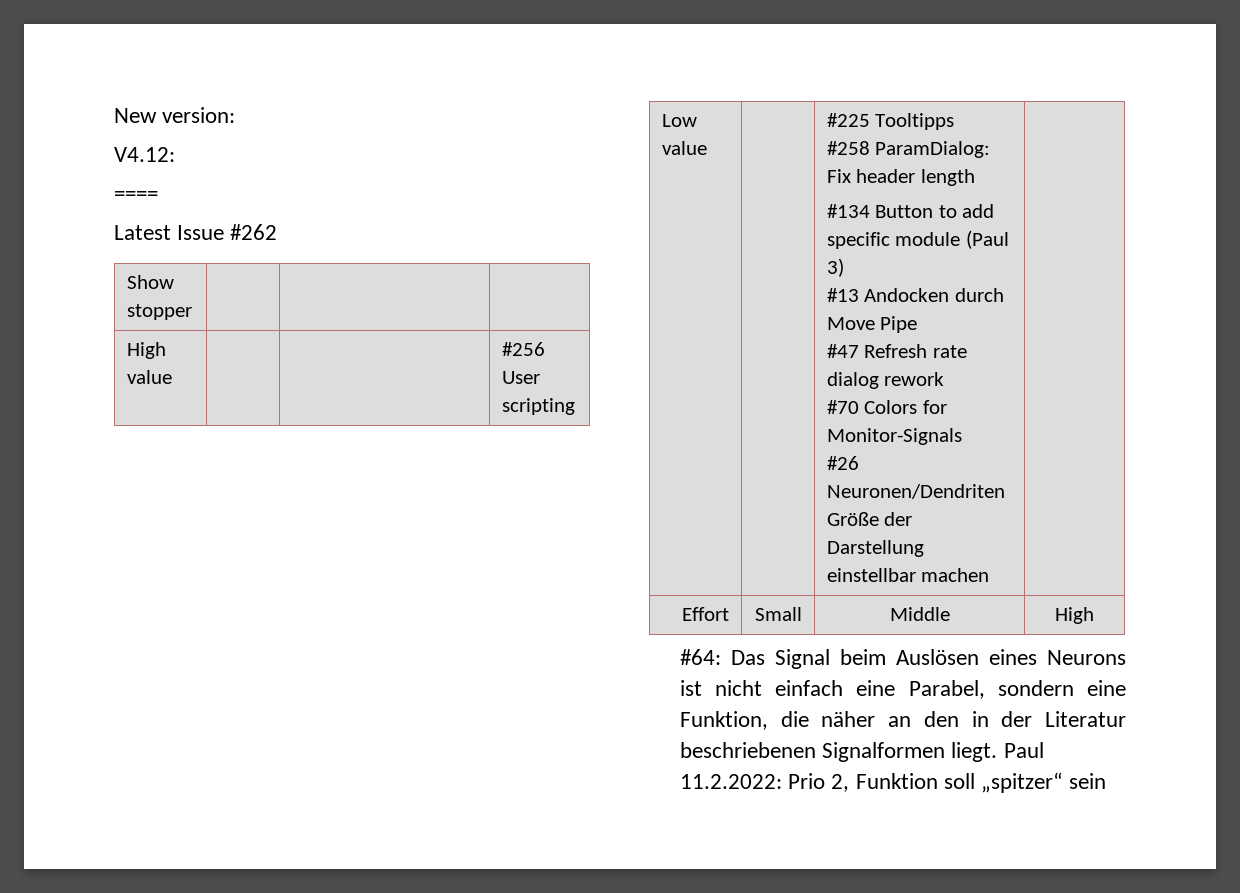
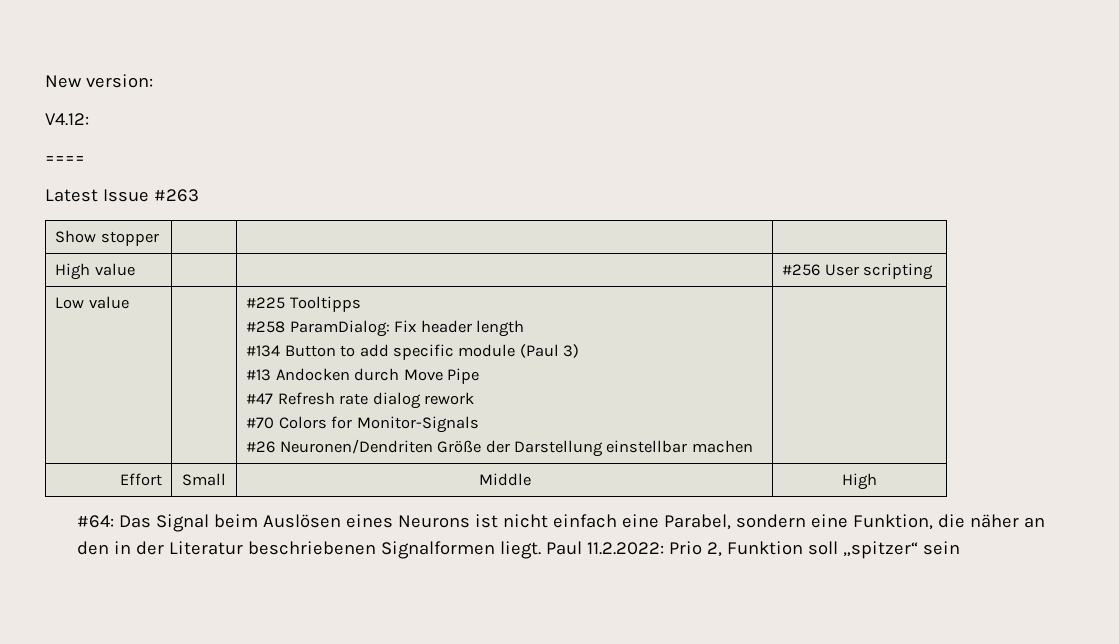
- Latest Issue #262
+ Latest Issue #263

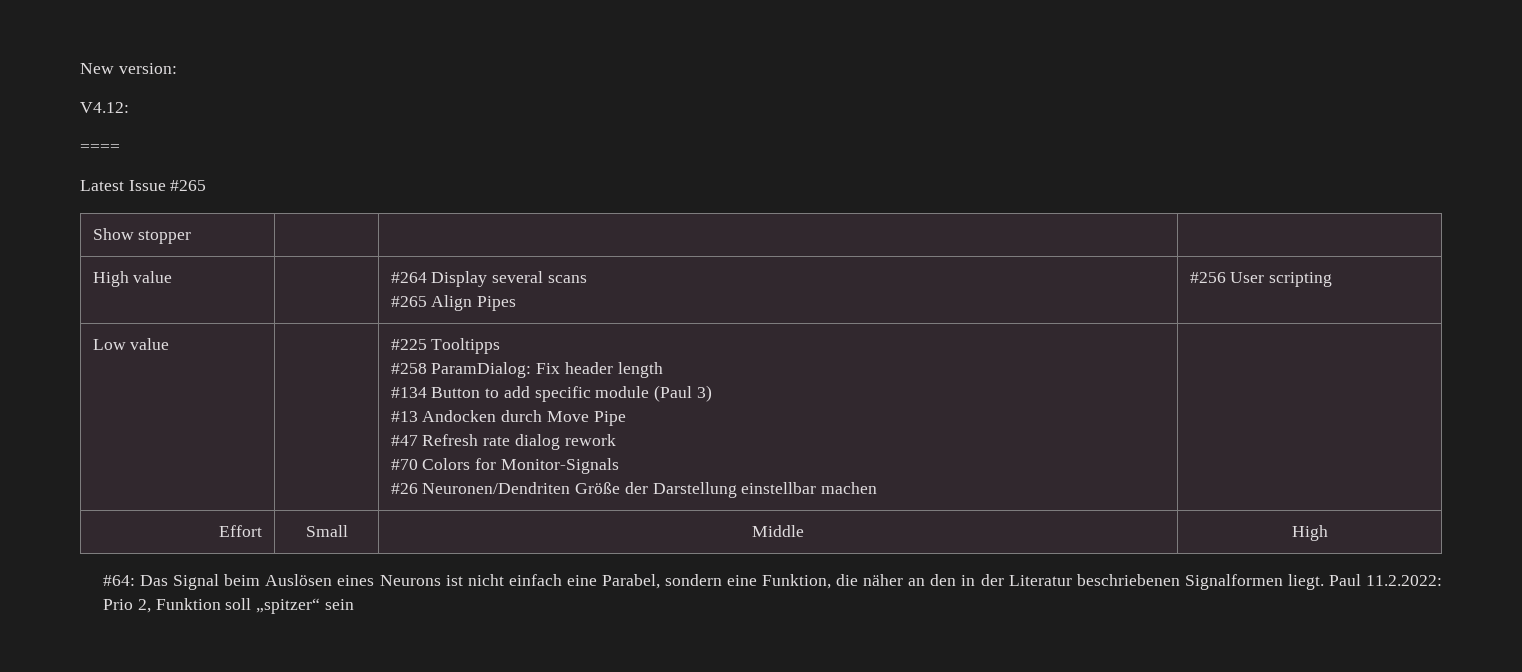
- Latest Issue #263
+ Latest Issue #265
- High value | | | #256 User scripting
+ High value | | #264 Display several scans
+ #265 Align Pipes | #256 User scripting

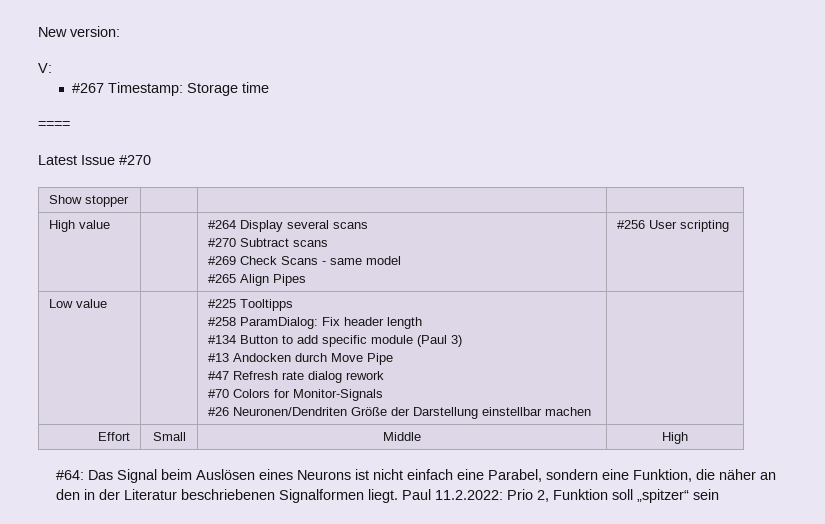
- V4.12:
+ V:
+ #267 Timestamp: Storage time
- Latest Issue #265
+ Latest Issue #270
  High value | | #264 Display several scans
+ #270 Subtract scans
+ #269 Check Scans - same model

